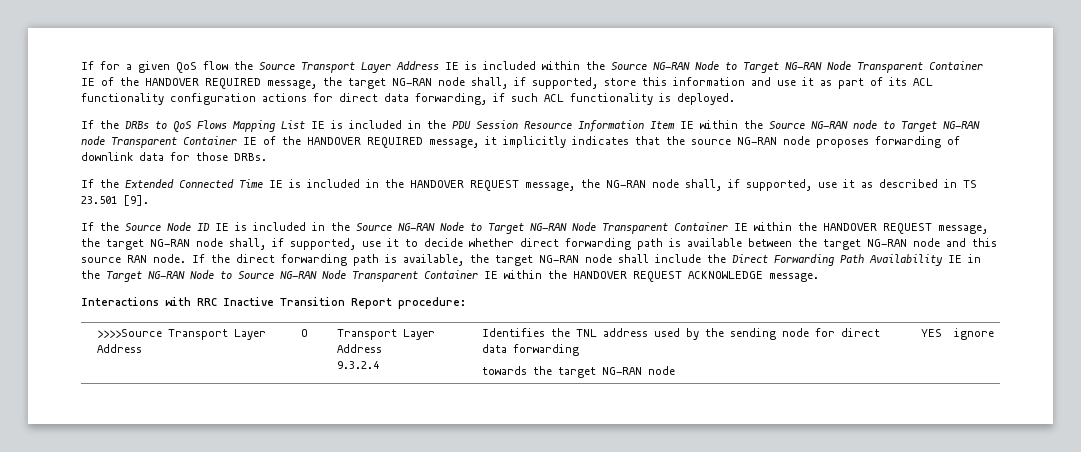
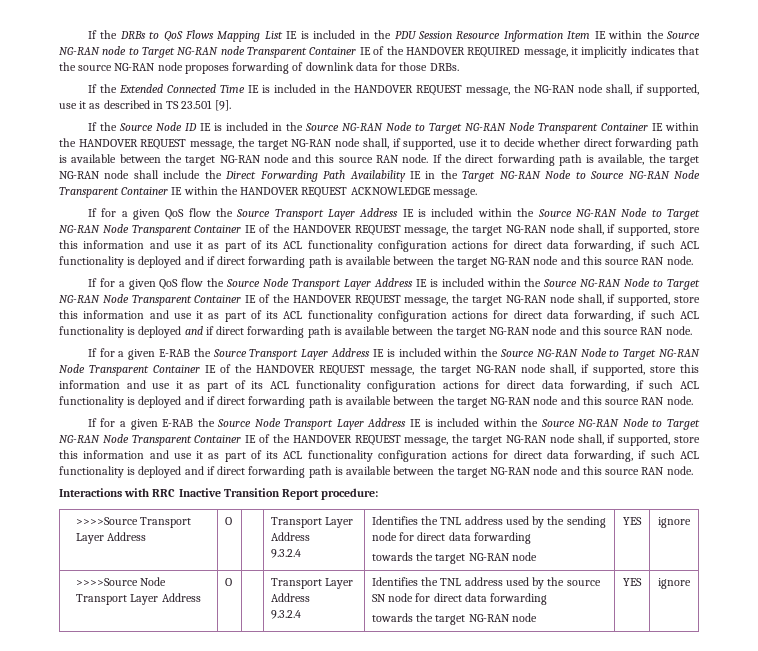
- If for a given QoS flow the Source Transport Layer Address IE is included within the Source NG-RAN Node to Target NG-RAN Node Transparent Container IE of the HANDOVER REQUIRED message, the target NG-RAN node shall, if supported, store this information and use it as part of its ACL functionality configuration actions for direct data forwarding, if such ACL functionality is deployed.
+ If for a given QoS flow the Source Transport Layer Address IE is included within the Source NG-RAN Node to Target NG-RAN Node Transparent Container IE of the HANDOVER REQUEST message, the target NG-RAN node shall, if supported, store this information and use it as part of its ACL functionality configuration actions for direct data forwarding, if such ACL functionality is deployed and if direct forwarding path is available between the target NG-RAN node and this source RAN node.
+ If for a given QoS flow the Source Node Transport Layer Address IE is included within the Source NG-RAN Node to Target NG-RAN Node Transparent Container IE of the HANDOVER REQUEST message, the target NG-RAN node shall, if supported, store this information and use it as part of its ACL functionality configuration actions for direct data forwarding, if such ACL functionality is deployed and if direct forwarding path is available between the target NG-RAN node and this source RAN node.
+ If for a given E-RAB the Source Transport Layer Address IE is included within the Source NG-RAN Node to Target NG-RAN Node Transparent Container IE of the HANDOVER REQUEST message, the target NG-RAN node shall, if supported, store this information and use it as part of its ACL functionality configuration actions for direct data forwarding, if such ACL functionality is deployed and if direct forwarding path is available between the target NG-RAN node and this source RAN node.
+ If for a given E-RAB the Source Node Transport Layer Address IE is included within the Source NG-RAN Node to Target NG-RAN Node Transparent Container IE of the HANDOVER REQUEST message, the target NG-RAN node shall, if supported, store this information and use it as part of its ACL functionality configuration actions for direct data forwarding, if such ACL functionality is deployed and if direct forwarding path is available between the target NG-RAN node and this source RAN node.
+ >>>>Source Node Transport Layer Address | O | | Transport Layer Address
+ 9.3.2.4 | Identifies the TNL address used by the source SN node for direct data forwarding
+ towards the target NG-RAN node | YES | ignore

